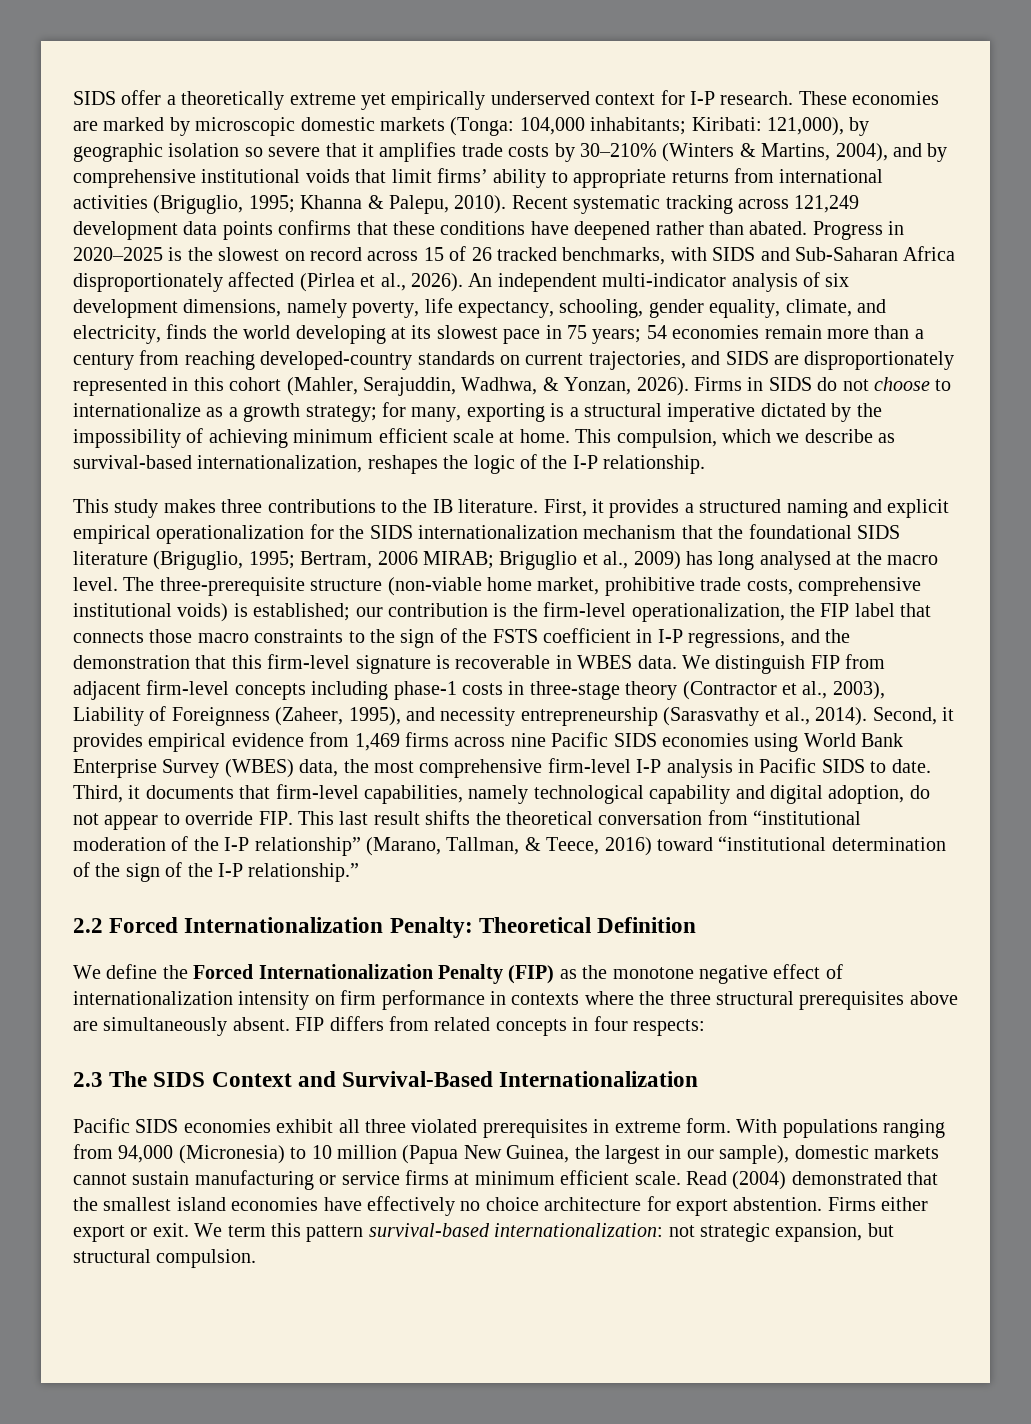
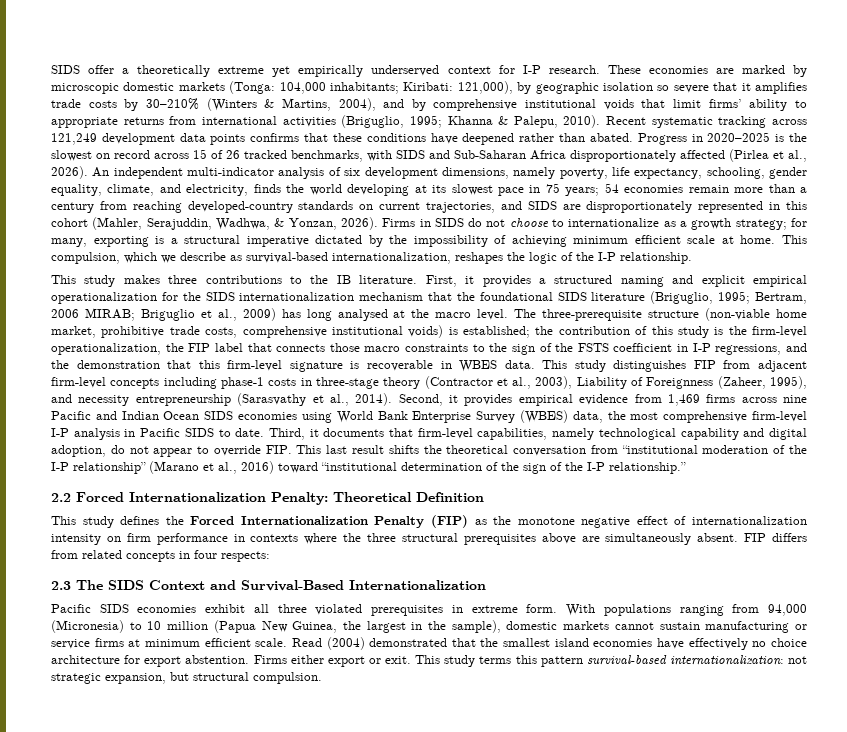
- The three-prerequisite structure (non-viable home market, prohibitive trade costs, comprehensive institutional voids) is established; our contribution is the firm-level operationalization, the FIP label that connects those macro constraints to the sign of the FSTS coefficient in I-P regressions, and the demonstration that this firm-level signature is recoverable in WBES data.
+ The three-prerequisite structure (non-viable home market, prohibitive trade costs, comprehensive institutional voids) is established; the contribution of this study is the firm-level operationalization, the FIP label that connects those macro constraints to the sign of the FSTS coefficient in I-P regressions, and the demonstration that this firm-level signature is recoverable in WBES data.
- We distinguish FIP from adjacent firm-level concepts including phase-1 costs in three-stage theory (Contractor et al., 2003), Liability of Foreignness (Zaheer, 1995), and necessity entrepreneurship (Sarasvathy et al., 2014).
+ This study distinguishes FIP from adjacent firm-level concepts including phase-1 costs in three-stage theory (Contractor et al., 2003), Liability of Foreignness (Zaheer, 1995), and necessity entrepreneurship (Sarasvathy et al., 2014).
- Second, it provides empirical evidence from 1,469 firms across nine Pacific SIDS economies using World Bank Enterprise Survey (WBES) data, the most comprehensive firm-level I-P analysis in Pacific SIDS to date.
+ Second, it provides empirical evidence from 1,469 firms across nine Pacific and Indian Ocean SIDS economies using World Bank Enterprise Survey (WBES) data, the most comprehensive firm-level I-P analysis in Pacific SIDS to date.
- Third, it documents that firm-level capabilities, namely technological capability and digital adoption, do not appear to override FIP. This last result shifts the theoretical conversation from “institutional moderation of the I-P relationship” (Marano, Tallman, & Teece, 2016) toward “institutional determination of the sign of the I-P relationship.”
+ Third, it documents that firm-level capabilities, namely technological capability and digital adoption, do not appear to override FIP. This last result shifts the theoretical conversation from “institutional moderation of the I-P relationship” (Marano et al., 2016) toward “institutional determination of the sign of the I-P relationship.”
- We define the Forced Internationalization Penalty (FIP) as the monotone negative effect of internationalization intensity on firm performance in contexts where the three structural prerequisites above are simultaneously absent.
+ This study defines the Forced Internationalization Penalty (FIP) as the monotone negative effect of internationalization intensity on firm performance in contexts where the three structural prerequisites above are simultaneously absent.
- With populations ranging from 94,000 (Micronesia) to 10 million (Papua New Guinea, the largest in our sample), domestic markets cannot sustain manufacturing or service firms at minimum efficient scale.
+ With populations ranging from 94,000 (Micronesia) to 10 million (Papua New Guinea, the largest in the sample), domestic markets cannot sustain manufacturing or service firms at minimum efficient scale.
- We term this pattern survival-based internationalization: not strategic expansion, but structural compulsion.
+ This study terms this pattern survival-based internationalization: not strategic expansion, but structural compulsion.

